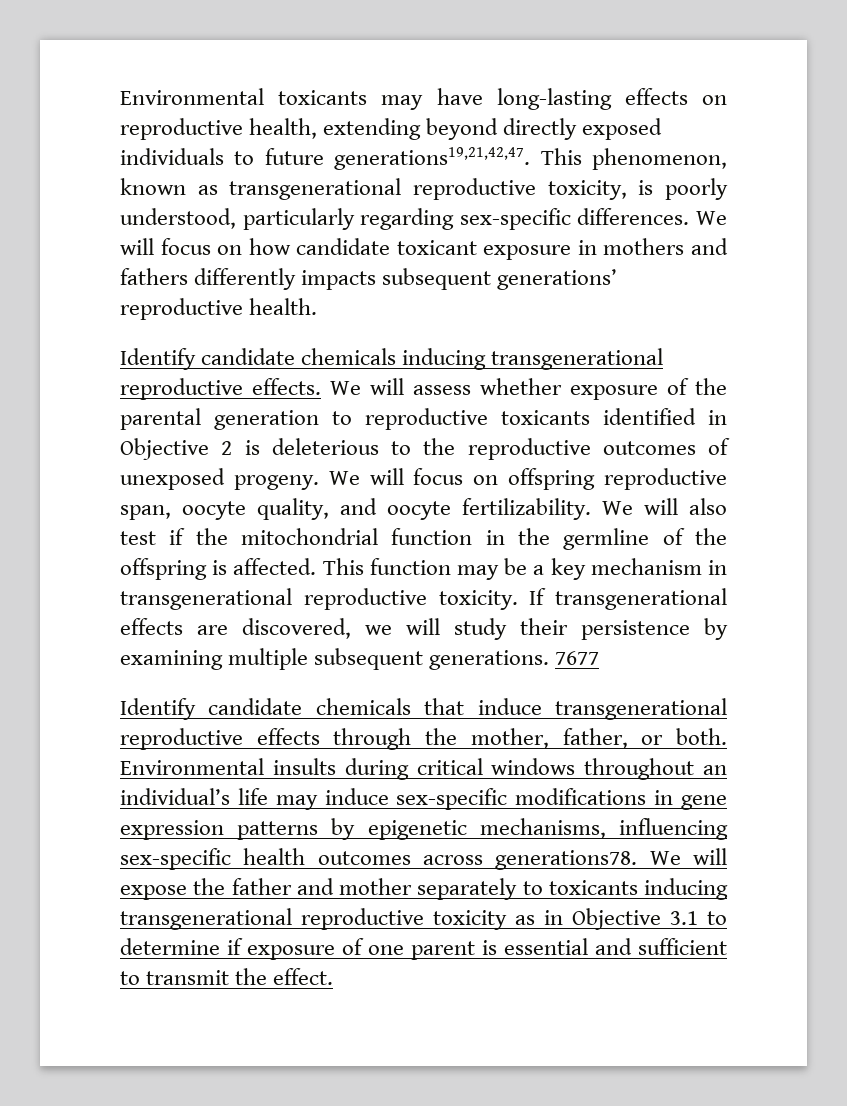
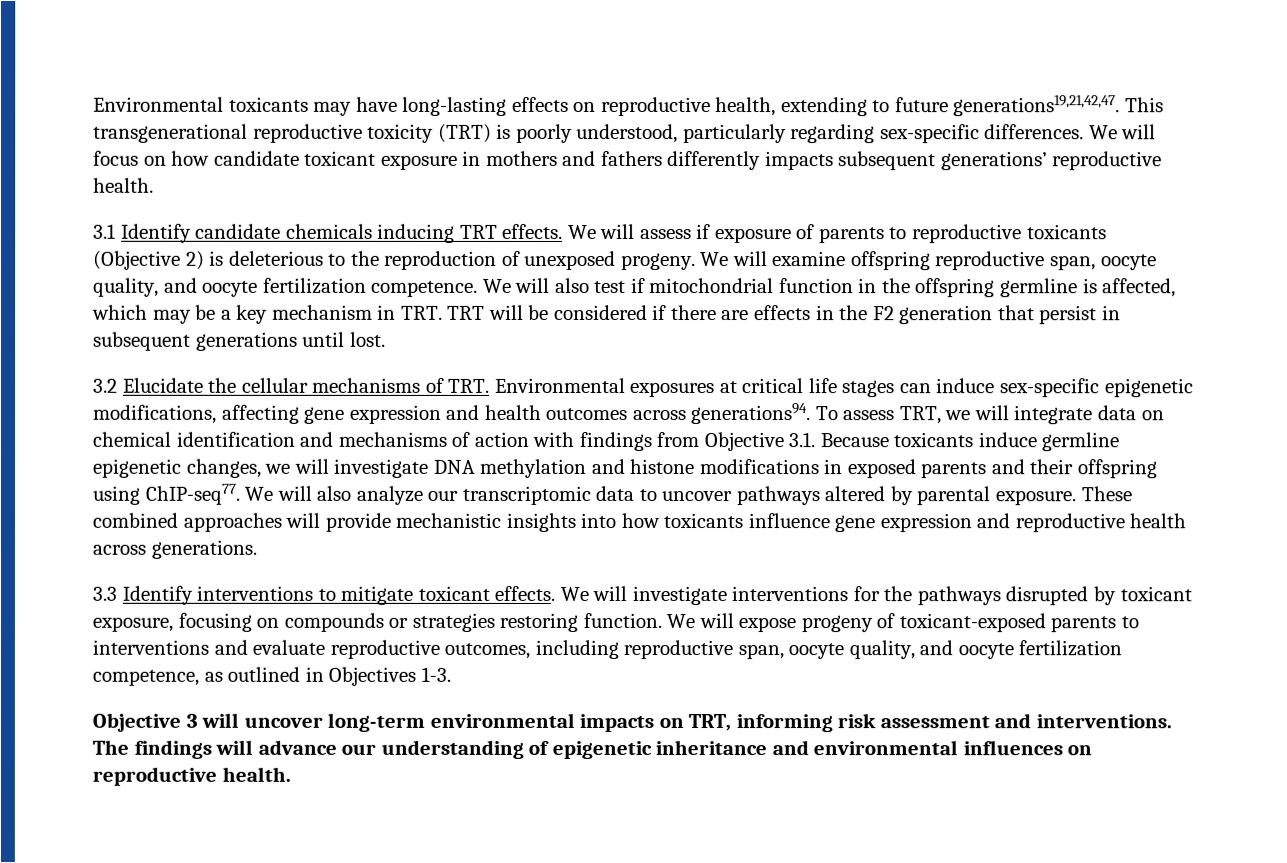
- Environmental toxicants may have long-lasting effects on reproductive health, extending beyond directly exposed individuals to future generations19,21,42,47. This phenomenon, known as transgenerational reproductive toxicity, is poorly understood, particularly regarding sex-specific differences.
+ Environmental toxicants may have long-lasting effects on reproductive health, extending to future generations19,21,42,47. This transgenerational reproductive toxicity (TRT) is poorly understood, particularly regarding sex-specific differences.
- Identify candidate chemicals inducing transgenerational reproductive effects.
+ 3.1 Identify candidate chemicals inducing TRT effects.
- We will assess whether exposure of the parental generation to reproductive toxicants identified in Objective 2 is deleterious to the reproductive outcomes of unexposed progeny.
+ We will assess if exposure of parents to reproductive toxicants (Objective 2) is deleterious to the reproduction of unexposed progeny.
- We will focus on offspring reproductive span, oocyte quality, and oocyte fertilizability.
+ We will examine offspring reproductive span, oocyte quality, and oocyte fertilization competence.
- We will also test if the mitochondrial function in the germline of the offspring is affected. This function may be a key mechanism in transgenerational reproductive toxicity. If transgenerational effects are discovered, we will study their persistence by examining multiple subsequent generations. 7677
- Identify candidate chemicals that induce transgenerational reproductive effects through the mother, father, or both. Environmental insults during critical windows throughout an individual’s life may induce sex-specific modifications in gene expression patterns by epigenetic mechanisms, influencing sex-specific health outcomes across generations78. We will expose the father and mother separately to toxicants inducing transgenerational reproductive toxicity as in Objective 3.1 to determine if exposure of one parent is essential and sufficient to transmit the effect.
+ We will also test if mitochondrial function in the offspring germline is affected, which may be a key mechanism in TRT. TRT will be considered if there are effects in the F2 generation that persist in subsequent generations until lost.
+ 3.2 Elucidate the cellular mechanisms of TRT. Environmental exposures at critical life stages can induce sex-specific epigenetic modifications, affecting gene expression and health outcomes across generations94. To assess TRT, we will integrate data on chemical identification and mechanisms of action with findings from Objective 3.1. Because toxicants induce germline epigenetic changes, we will investigate DNA methylation and histone modifications in exposed parents and their offspring using ChIP-seq77. We will also analyze our transcriptomic data to uncover pathways altered by parental exposure. These combined approaches will provide mechanistic insights into how toxicants influence gene expression and reproductive health across generations.
+ 3.3 Identify interventions to mitigate toxicant effects. We will investigate interventions for the pathways disrupted by toxicant exposure, focusing on compounds or strategies restoring function. We will expose progeny of toxicant-exposed parents to interventions and evaluate reproductive outcomes, including reproductive span, oocyte quality, and oocyte fertilization competence, as outlined in Objectives 1-3.
+ Objective 3 will uncover long-term environmental impacts on TRT, informing risk assessment and interventions. The findings will advance our understanding of epigenetic inheritance and environmental influences on reproductive health.

